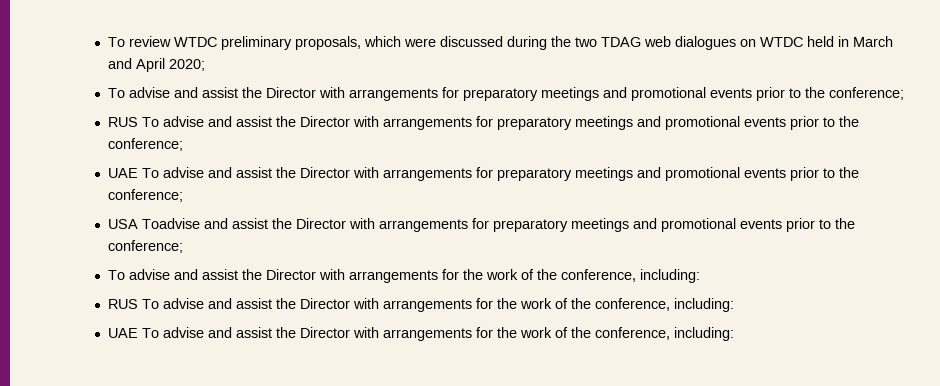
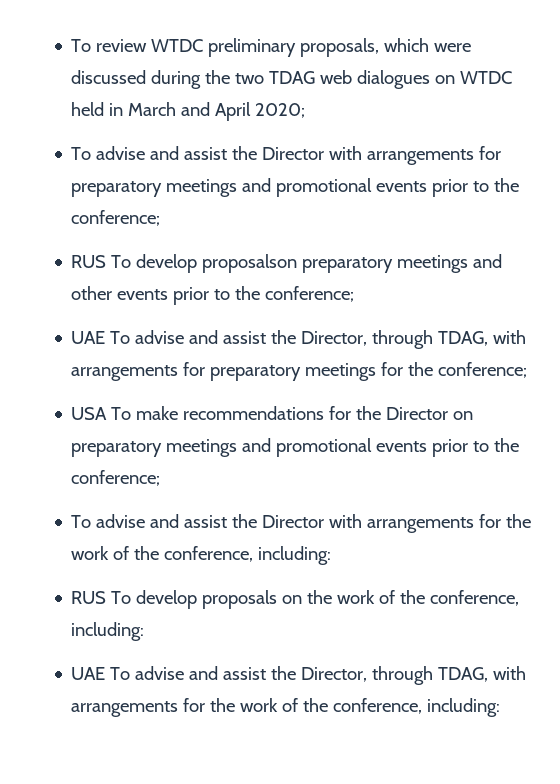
- RUS To advise and assist the Director with arrangements for preparatory meetings and promotional events prior to the conference;
+ RUS To develop proposalson preparatory meetings and other events prior to the conference;
- UAE To advise and assist the Director with arrangements for preparatory meetings and promotional events prior to the conference;
- USA Toadvise and assist the Director with arrangements for preparatory meetings and promotional events prior to the conference;
+ UAE To advise and assist the Director, through TDAG, with arrangements for preparatory meetings for the conference;
+ USA To make recommendations for the Director on preparatory meetings and promotional events prior to the conference;
- RUS To advise and assist the Director with arrangements for the work of the conference, including:
+ RUS To develop proposals on the work of the conference, including:
- UAE To advise and assist the Director with arrangements for the work of the conference, including:
+ UAE To advise and assist the Director, through TDAG, with arrangements for the work of the conference, including:

